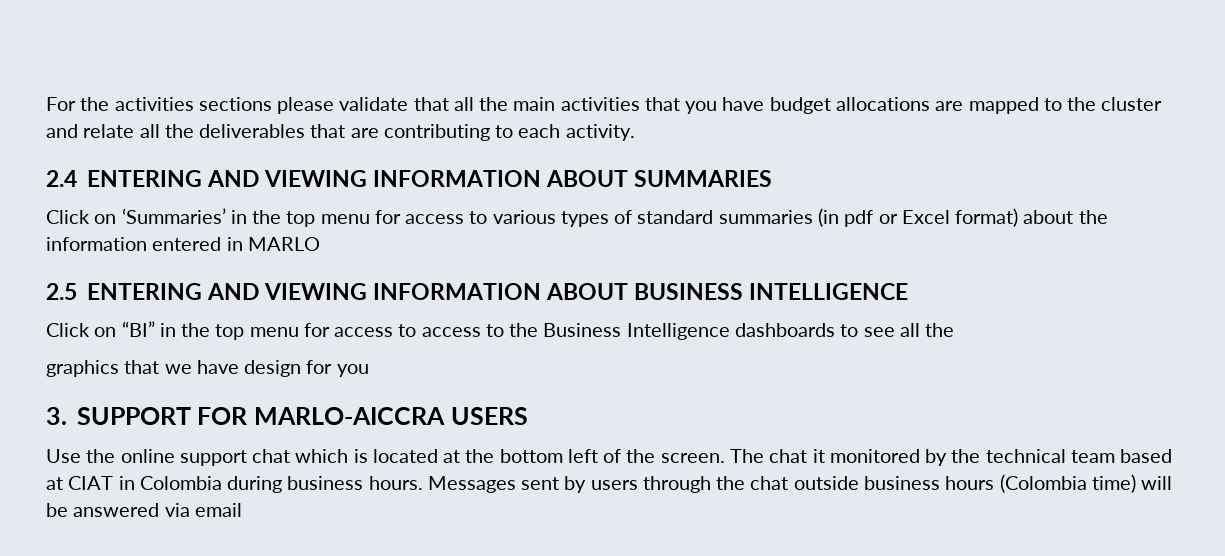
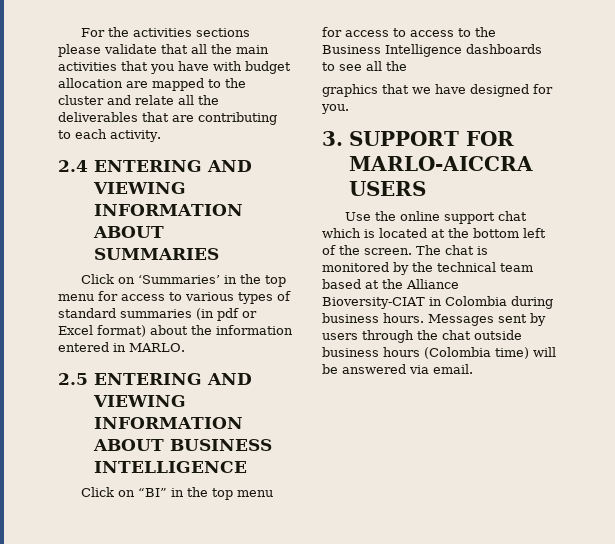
- For the activities sections please validate that all the main activities that you have budget allocations are mapped to the cluster and relate all the deliverables that are contributing to each activity.
+ For the activities sections please validate that all the main activities that you have with budget allocation are mapped to the cluster and relate all the deliverables that are contributing to each activity.
- Click on ‘Summaries’ in the top menu for access to various types of standard summaries (in pdf or Excel format) about the information entered in MARLO
+ Click on ‘Summaries’ in the top menu for access to various types of standard summaries (in pdf or Excel format) about the information entered in MARLO.
- graphics that we have design for you
+ graphics that we have designed for you.
- The chat it monitored by the technical team based at CIAT in Colombia during business hours.
+ The chat is monitored by the technical team based at the Alliance Bioversity-CIAT in Colombia during business hours.
- Messages sent by users through the chat outside business hours (Colombia time) will be answered via email
+ Messages sent by users through the chat outside business hours (Colombia time) will be answered via email.

